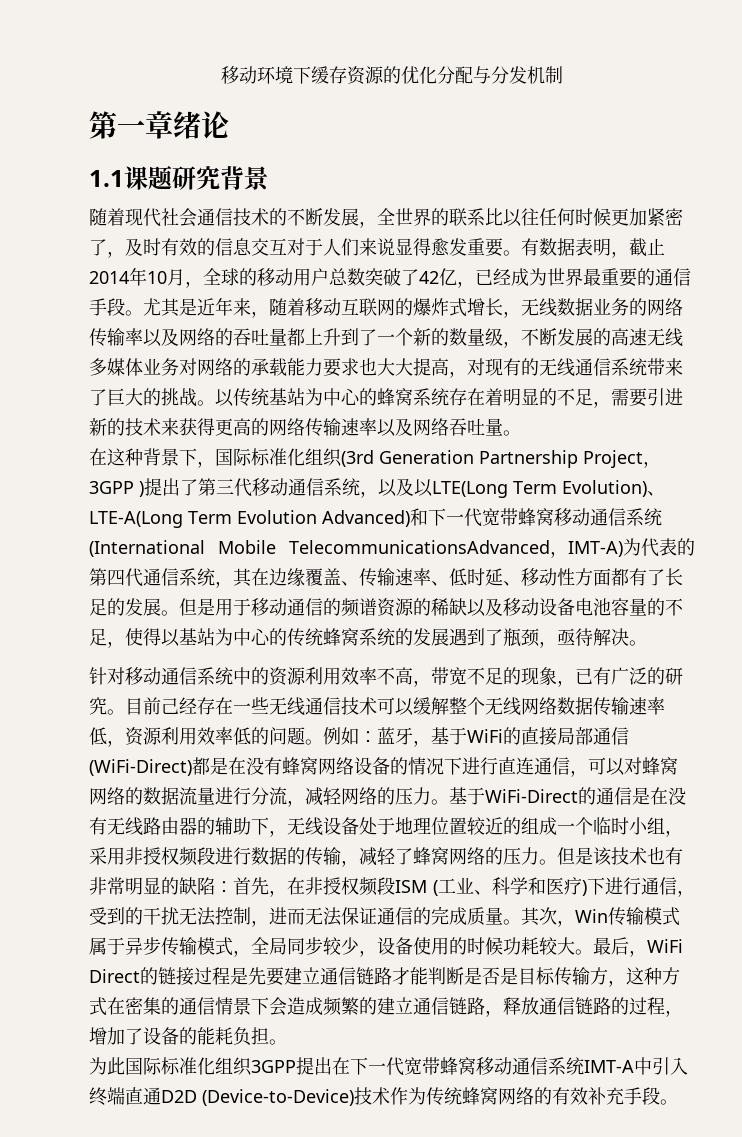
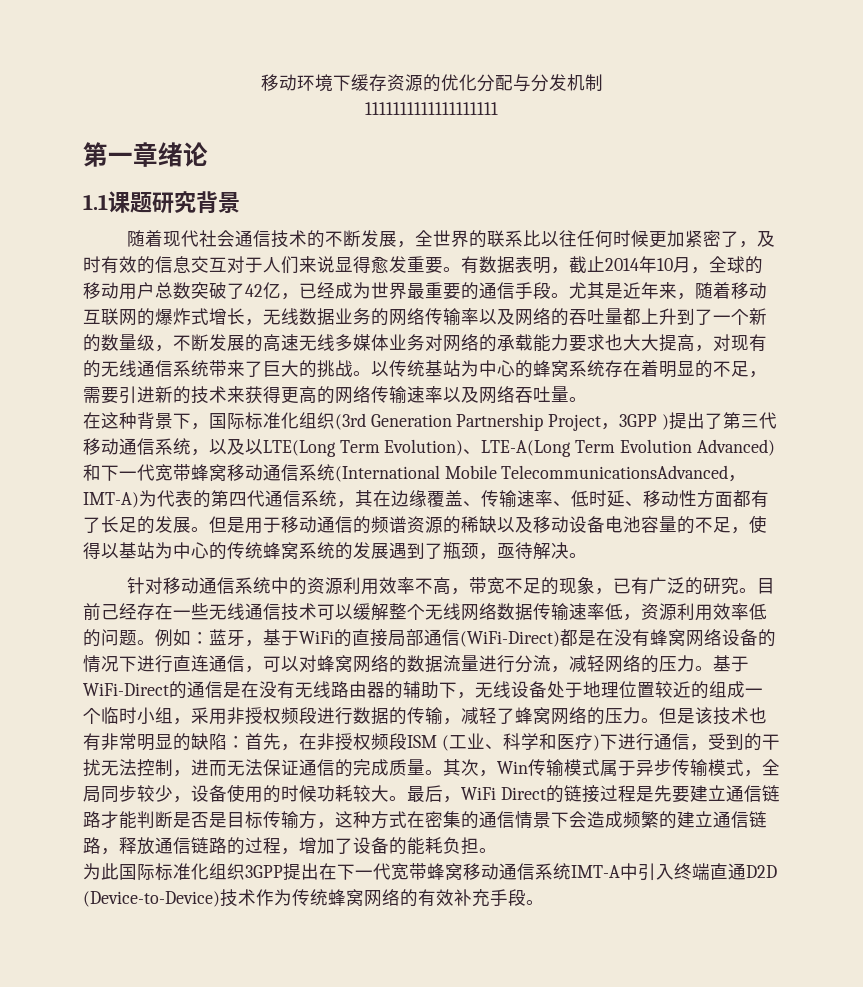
+ 1111111111111111111

